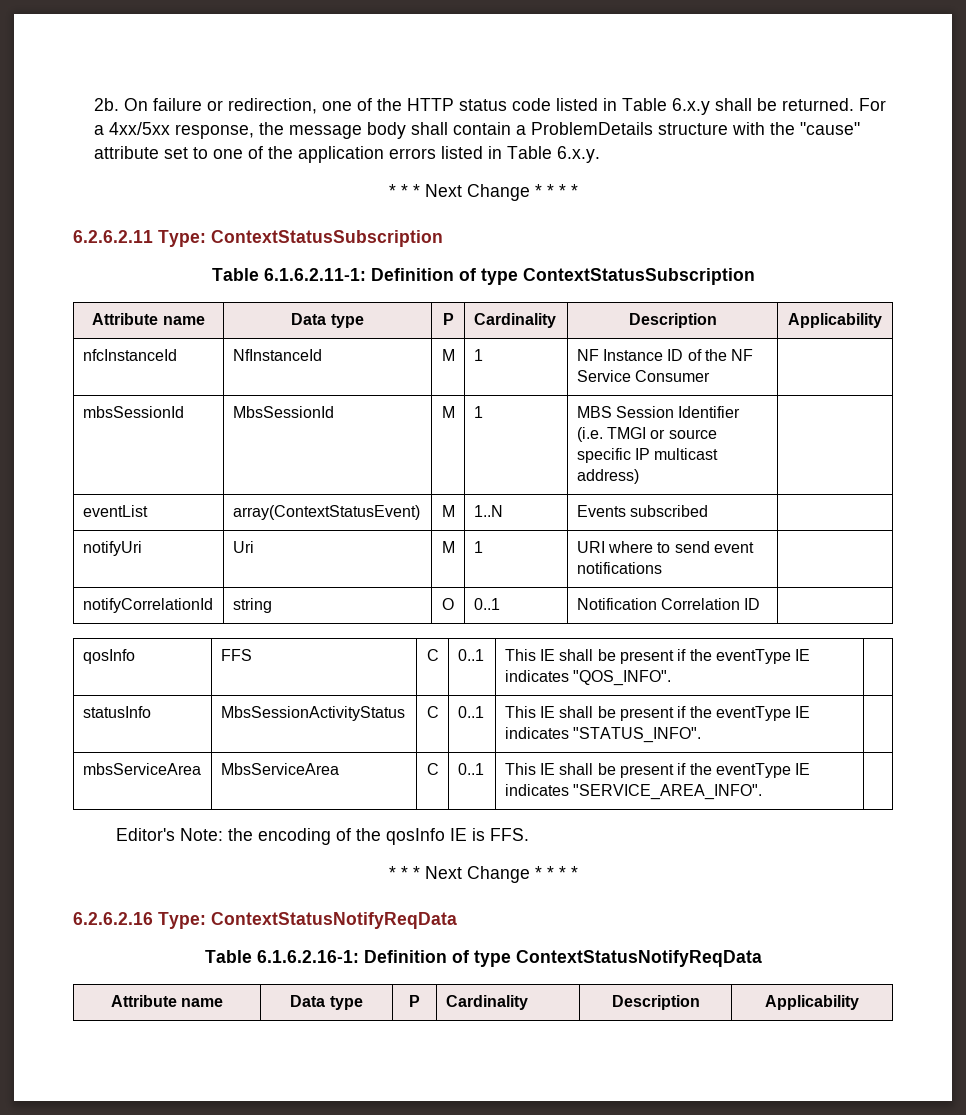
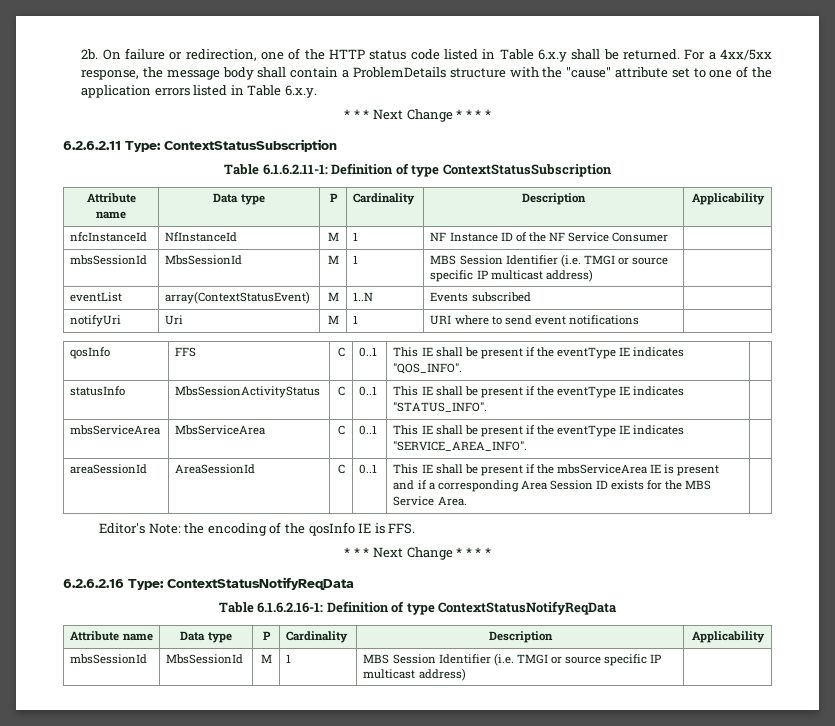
- notifyCorrelationId | string | O | 0..1 | Notification Correlation ID |
+ areaSessionId | AreaSessionId | C | 0..1 | This IE shall be present if the mbsServiceArea IE is present and if a corresponding Area Session ID exists for the MBS Service Area. |
  Table 6.1.6.2.16-1: Definition of type ContextStatusNotifyReqData
  Attribute name | Data type | P | Cardinality | Description | Applicability
+ mbsSessionId | MbsSessionId | M | 1 | MBS Session Identifier (i.e. TMGI or source specific IP multicast address) |

